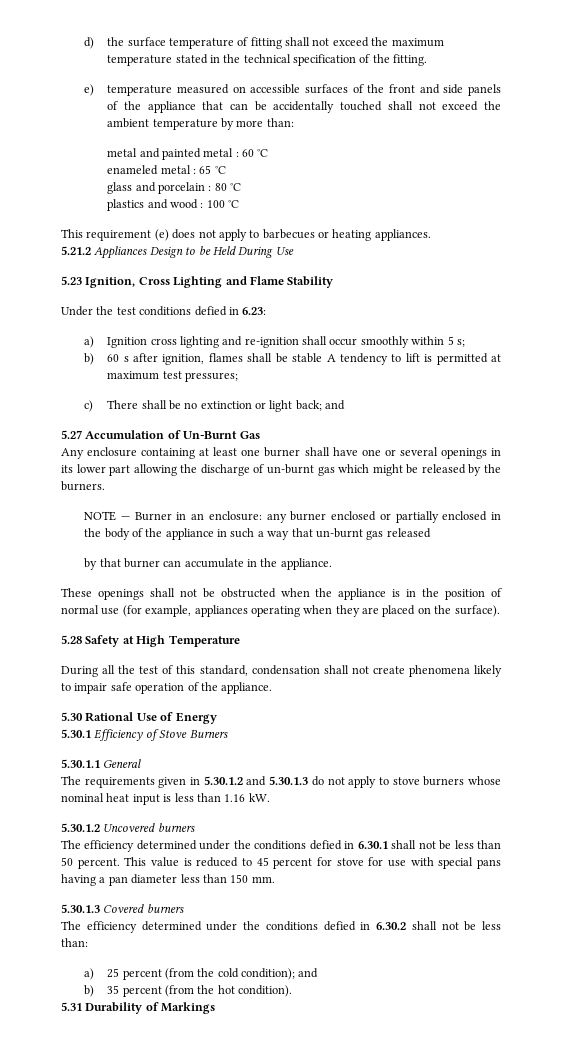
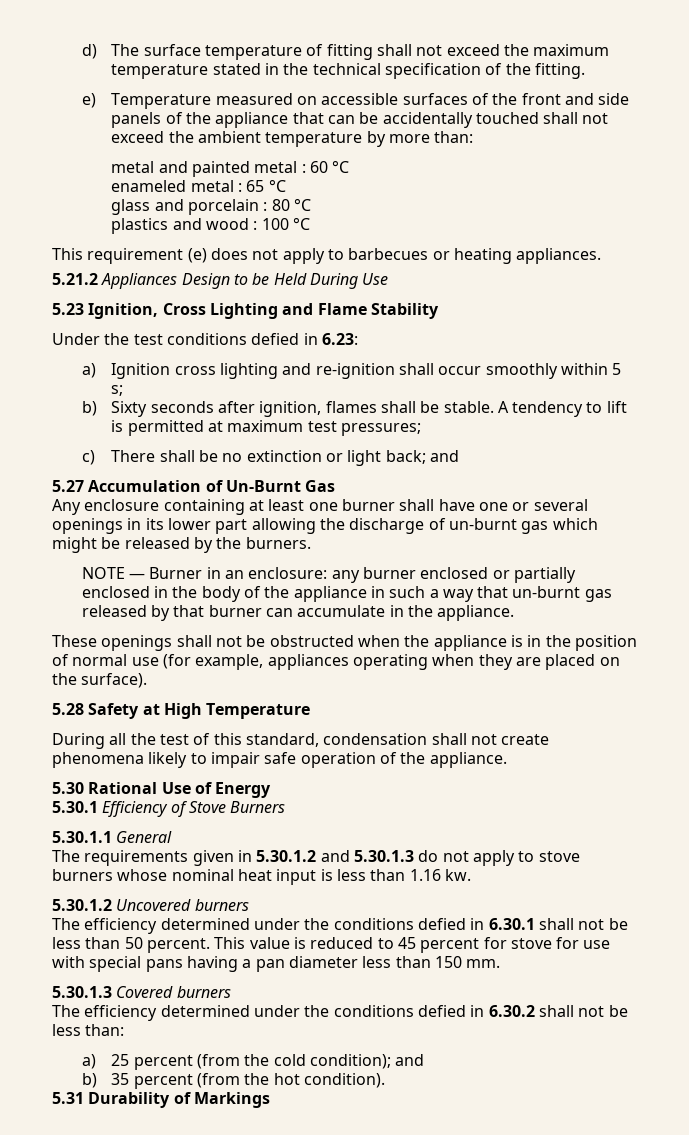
- d) the surface temperature of fitting shall not exceed the maximum temperature stated in the technical specification of the fitting.
+ d) The surface temperature of fitting shall not exceed the maximum temperature stated in the technical specification of the fitting.
- e) temperature measured on accessible surfaces of the front and side panels of the appliance that can be accidentally touched shall not exceed the ambient temperature by more than:
+ e) Temperature measured on accessible surfaces of the front and side panels of the appliance that can be accidentally touched shall not exceed the ambient temperature by more than:
- b) 60 s after ignition, flames shall be stable A tendency to lift is permitted at maximum test pressures;
+ b) Sixty seconds after ignition, flames shall be stable. A tendency to lift is permitted at maximum test pressures;
- NOTE — Burner in an enclosure: any burner enclosed or partially enclosed in the body of the appliance in such a way that un-burnt gas released
- by that burner can accumulate in the appliance.
+ NOTE — Burner in an enclosure: any burner enclosed or partially enclosed in the body of the appliance in such a way that un-burnt gas released by that burner can accumulate in the appliance.
- The requirements given in 5.30.1.2 and 5.30.1.3 do not apply to stove burners whose nominal heat input is less than 1.16 kW.
+ The requirements given in 5.30.1.2 and 5.30.1.3 do not apply to stove burners whose nominal heat input is less than 1.16 kw.

